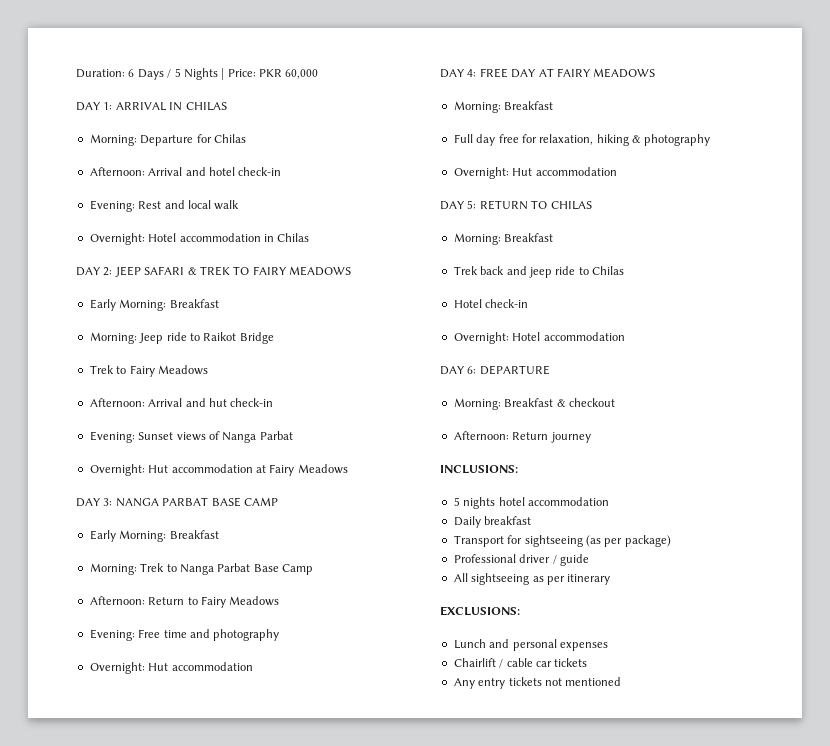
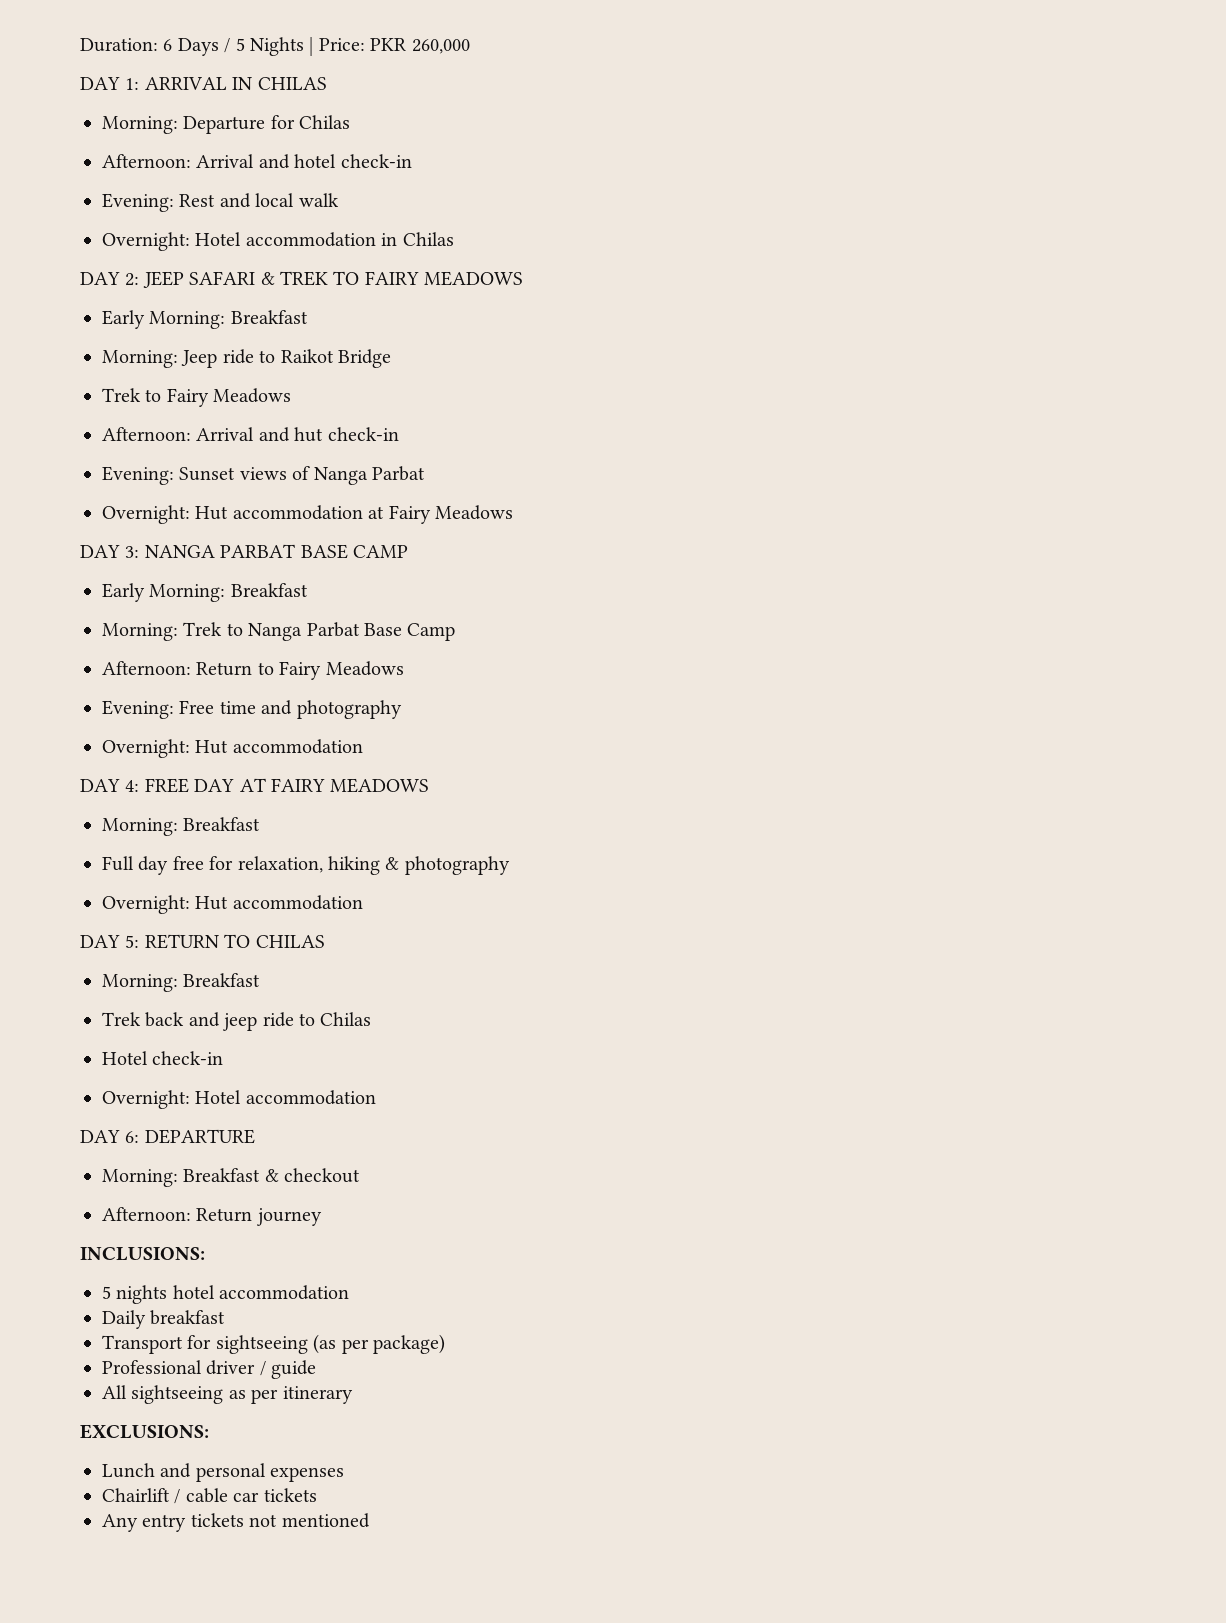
- Duration: 6 Days / 5 Nights | Price: PKR 60,000
+ Duration: 6 Days / 5 Nights | Price: PKR 260,000

